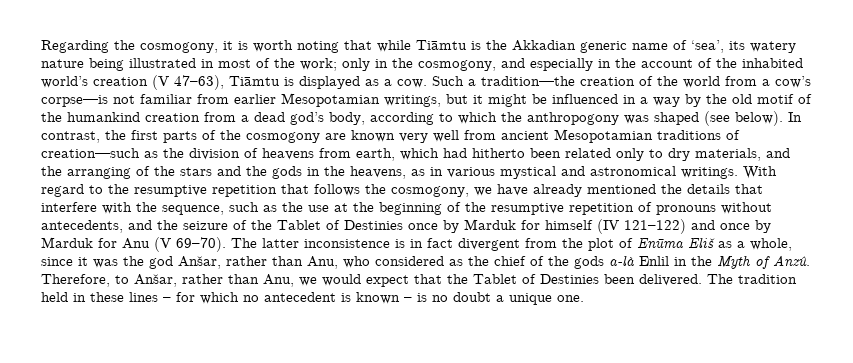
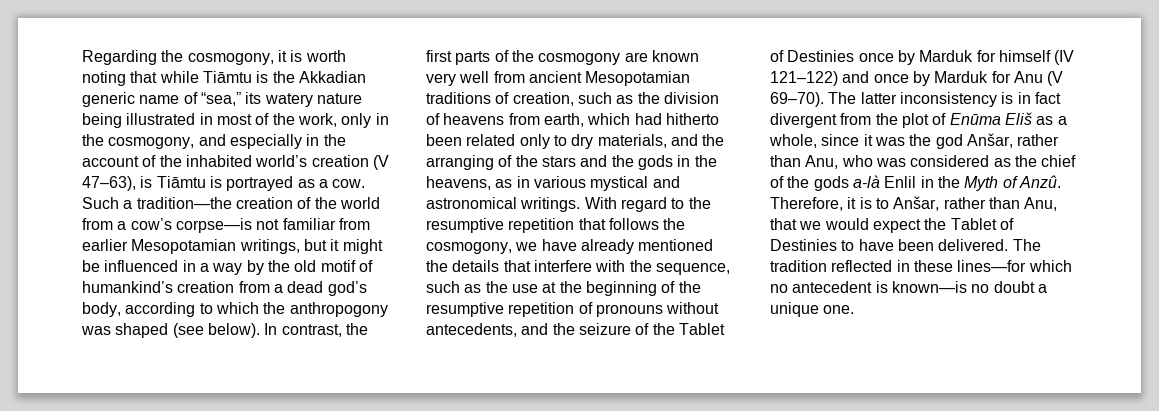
- Regarding the cosmogony, it is worth noting that while Tiāmtu is the Akkadian generic name of ‘sea’, its watery nature being illustrated in most of the work; only in the cosmogony, and especially in the account of the inhabited world’s creation (V 47–63), Tiāmtu is displayed as a cow.
+ Regarding the cosmogony, it is worth noting that while Tiāmtu is the Akkadian generic name of “sea,” its watery nature being illustrated in most of the work, only in the cosmogony, and especially in the account of the inhabited world’s creation (V 47–63), is Tiāmtu is portrayed as a cow.
- Such a tradition—the creation of the world from a cow’s corpse—is not familiar from earlier Mesopotamian writings, but it might be influenced in a way by the old motif of the humankind creation from a dead god’s body, according to which the anthropogony was shaped (see below).
+ Such a tradition—the creation of the world from a cow’s corpse—is not familiar from earlier Mesopotamian writings, but it might be influenced in a way by the old motif of humankind’s creation from a dead god’s body, according to which the anthropogony was shaped (see below).
- In contrast, the first parts of the cosmogony are known very well from ancient Mesopotamian traditions of creation—such as the division of heavens from earth, which had hitherto been related only to dry materials, and the arranging of the stars and the gods in the heavens, as in various mystical and astronomical writings.
+ In contrast, the first parts of the cosmogony are known very well from ancient Mesopotamian traditions of creation, such as the division of heavens from earth, which had hitherto been related only to dry materials, and the arranging of the stars and the gods in the heavens, as in various mystical and astronomical writings.
- The latter inconsistence is in fact divergent from the plot of Enūma Eliš as a whole, since it was the god Anšar, rather than Anu, who considered as the chief of the gods a-là Enlil in the Myth of Anzû.
+ The latter inconsistency is in fact divergent from the plot of Enūma Eliš as a whole, since it was the god Anšar, rather than Anu, who was considered as the chief of the gods a-là Enlil in the Myth of Anzû.
- Therefore, to Anšar, rather than Anu, we would expect that the Tablet of Destinies been delivered.
+ Therefore, it is to Anšar, rather than Anu, that we would expect the Tablet of Destinies to have been delivered.
- The tradition held in these lines – for which no antecedent is known – is no doubt a unique one.
+ The tradition reflected in these lines—for which no antecedent is known—is no doubt a unique one.

